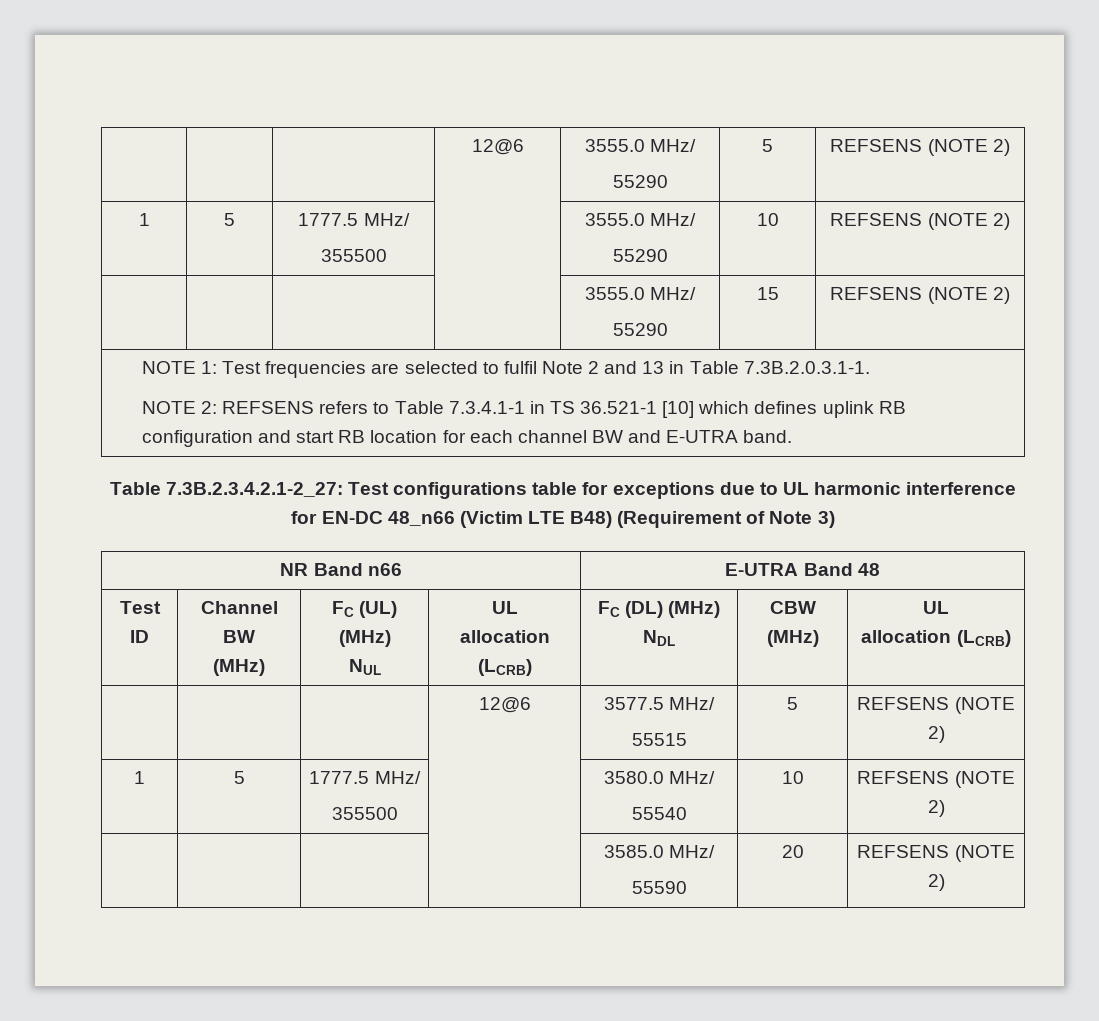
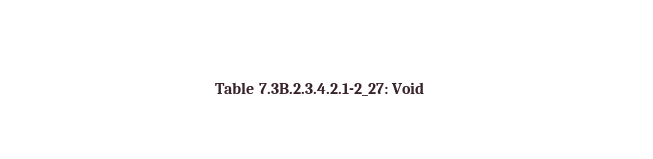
- | | | 12@6 | 3555.0 MHz/
- 55290 | 5 | REFSENS (NOTE 2)
- 1 | 5 | 1777.5 MHz/
- 355500 | | 3555.0 MHz/
- 55290 | 10 | REFSENS (NOTE 2)
- | | | | 3555.0 MHz/
- 55290 | 15 | REFSENS (NOTE 2)
- NOTE 1: Test frequencies are selected to fulfil Note 2 and 13 in Table 7.3B.2.0.3.1-1.
- NOTE 2: REFSENS refers to Table 7.3.4.1-1 in TS 36.521-1 [10] which defines uplink RB configuration and start RB location for each channel BW and E-UTRA band.
- Table 7.3B.2.3.4.2.1-2_27: Test configurations table for exceptions due to UL harmonic interference for EN-DC 48_n66 (Victim LTE B48) (Requirement of Note 3)
- NR Band n66 | E-UTRA Band 48
- Test ID | Channel BW
- (MHz) | FC (UL) (MHz)
- NUL | UL
- allocation (LCRB) | FC (DL) (MHz) NDL | CBW (MHz) | UL
- allocation (LCRB)
- | | | 12@6 | 3577.5 MHz/
- 55515 | 5 | REFSENS (NOTE 2)
- 1 | 5 | 1777.5 MHz/
- 355500 | | 3580.0 MHz/
- 55540 | 10 | REFSENS (NOTE 2)
- | | | | 3585.0 MHz/
- 55590 | 20 | REFSENS (NOTE 2)
+ Table 7.3B.2.3.4.2.1-2_27: Void

